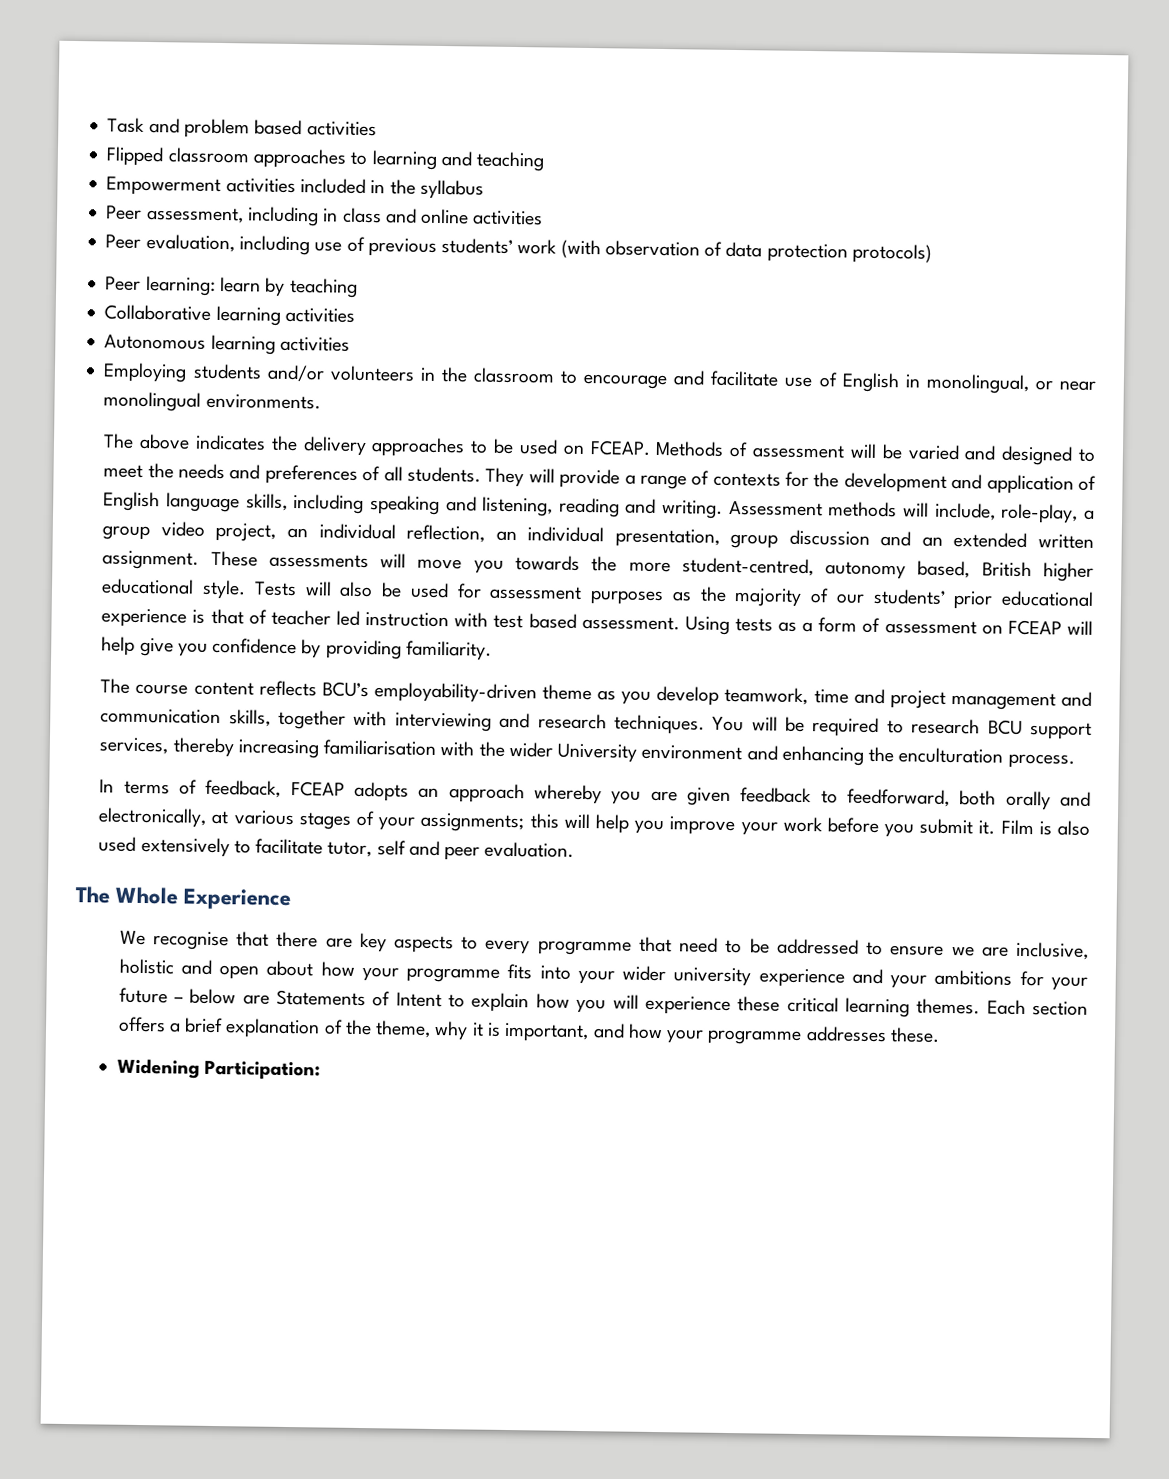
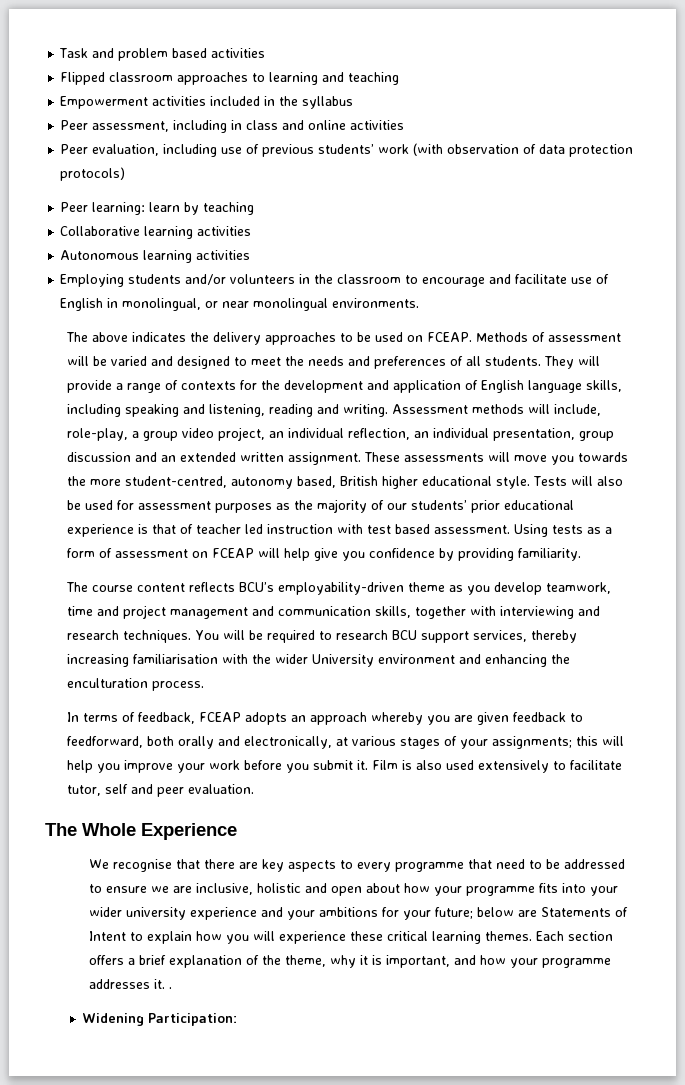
- We recognise that there are key aspects to every programme that need to be addressed to ensure we are inclusive, holistic and open about how your programme fits into your wider university experience and your ambitions for your future – below are Statements of Intent to explain how you will experience these critical learning themes.
+ We recognise that there are key aspects to every programme that need to be addressed to ensure we are inclusive, holistic and open about how your programme fits into your wider university experience and your ambitions for your future; below are Statements of Intent to explain how you will experience these critical learning themes.
- Each section offers a brief explanation of the theme, why it is important, and how your programme addresses these.
+ Each section offers a brief explanation of the theme, why it is important, and how your programme addresses it. .

